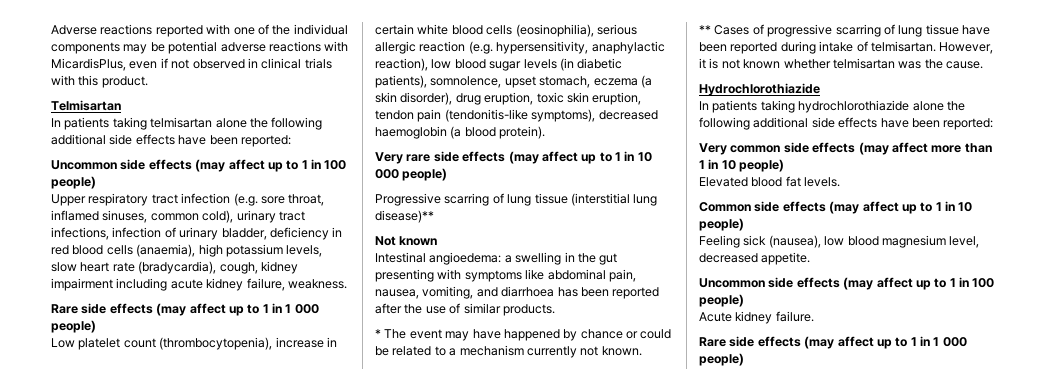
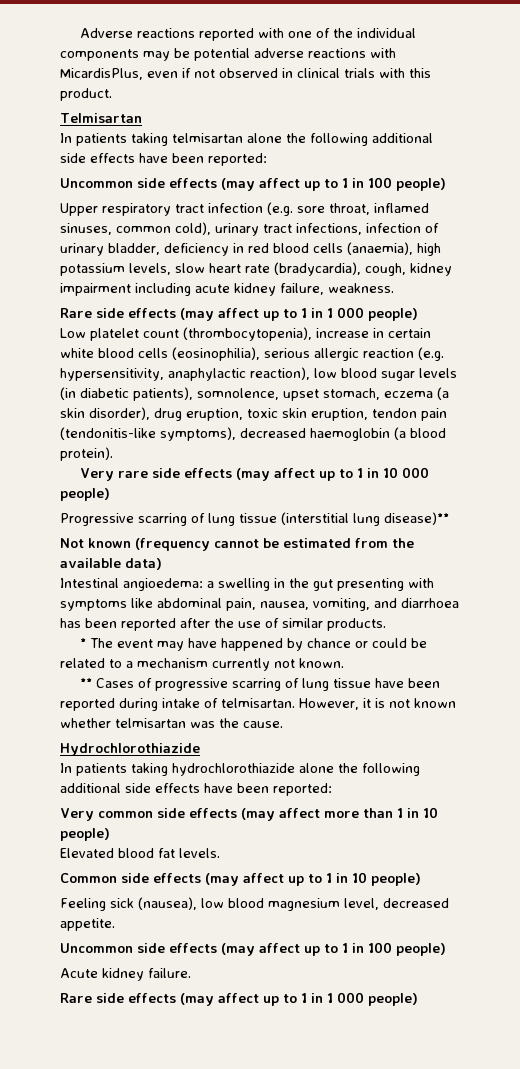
- Not known
+ Not known (frequency cannot be estimated from the available data)

